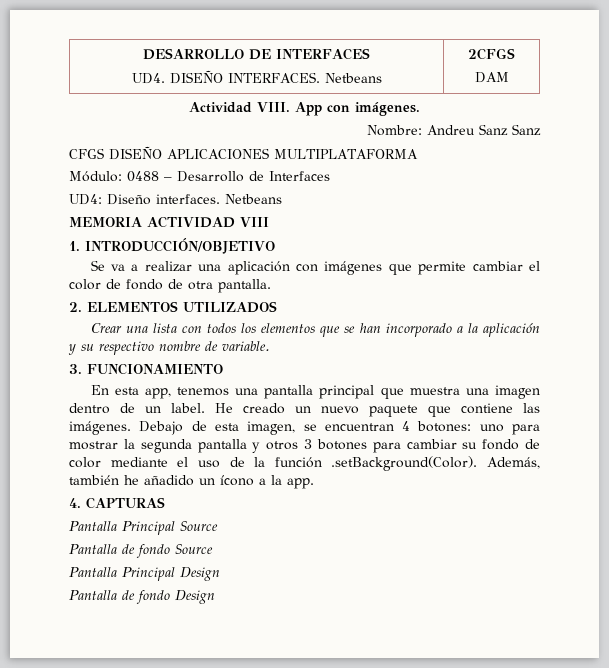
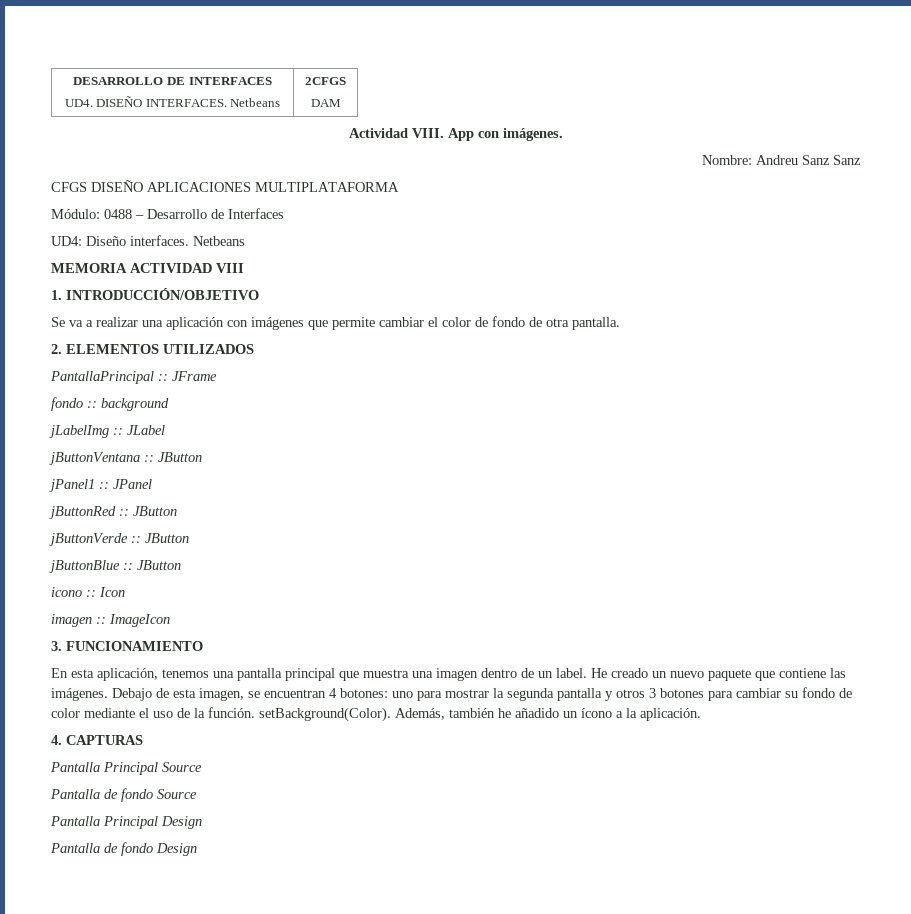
- Crear una lista con todos los elementos que se han incorporado a la aplicación y su respectivo nombre de variable.
+ PantallaPrincipal :: JFrame
+ fondo :: background
+ jLabelImg :: JLabel
+ jButtonVentana :: JButton
+ jPanel1 :: JPanel
+ jButtonRed :: JButton
+ jButtonVerde :: JButton
+ jButtonBlue :: JButton
+ icono :: Icon
+ imagen :: ImageIcon
- En esta app, tenemos una pantalla principal que muestra una imagen dentro de un label.
+ En esta aplicación, tenemos una pantalla principal que muestra una imagen dentro de un label.
- Debajo de esta imagen, se encuentran 4 botones: uno para mostrar la segunda pantalla y otros 3 botones para cambiar su fondo de color mediante el uso de la función .setBackground(Color). Además, también he añadido un ícono a la app.
+ Debajo de esta imagen, se encuentran 4 botones: uno para mostrar la segunda pantalla y otros 3 botones para cambiar su fondo de color mediante el uso de la función. setBackground(Color). Además, también he añadido un ícono a la aplicación.

